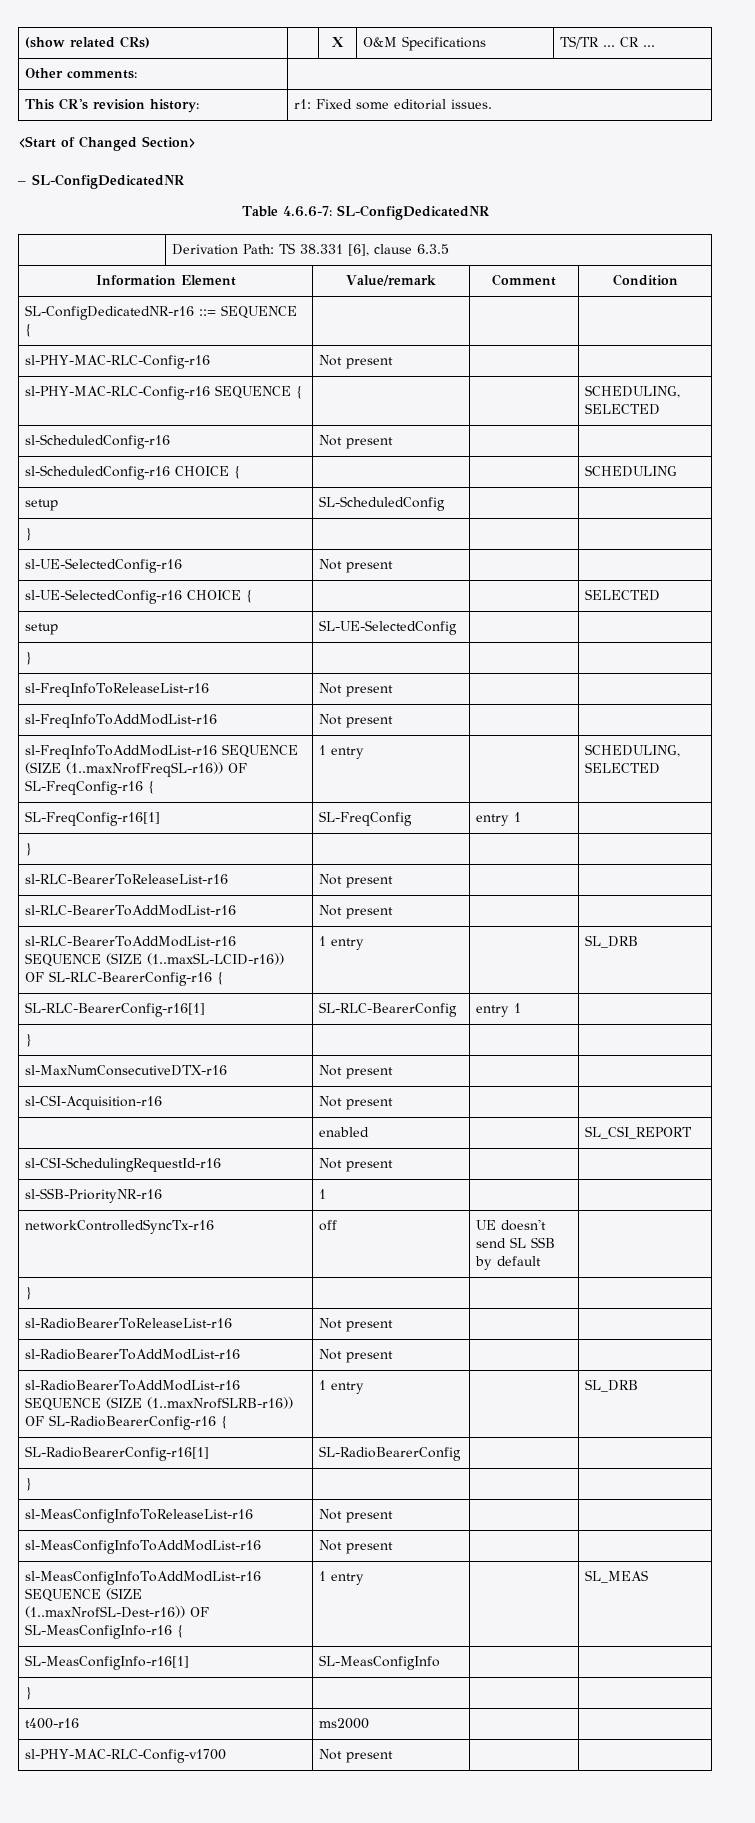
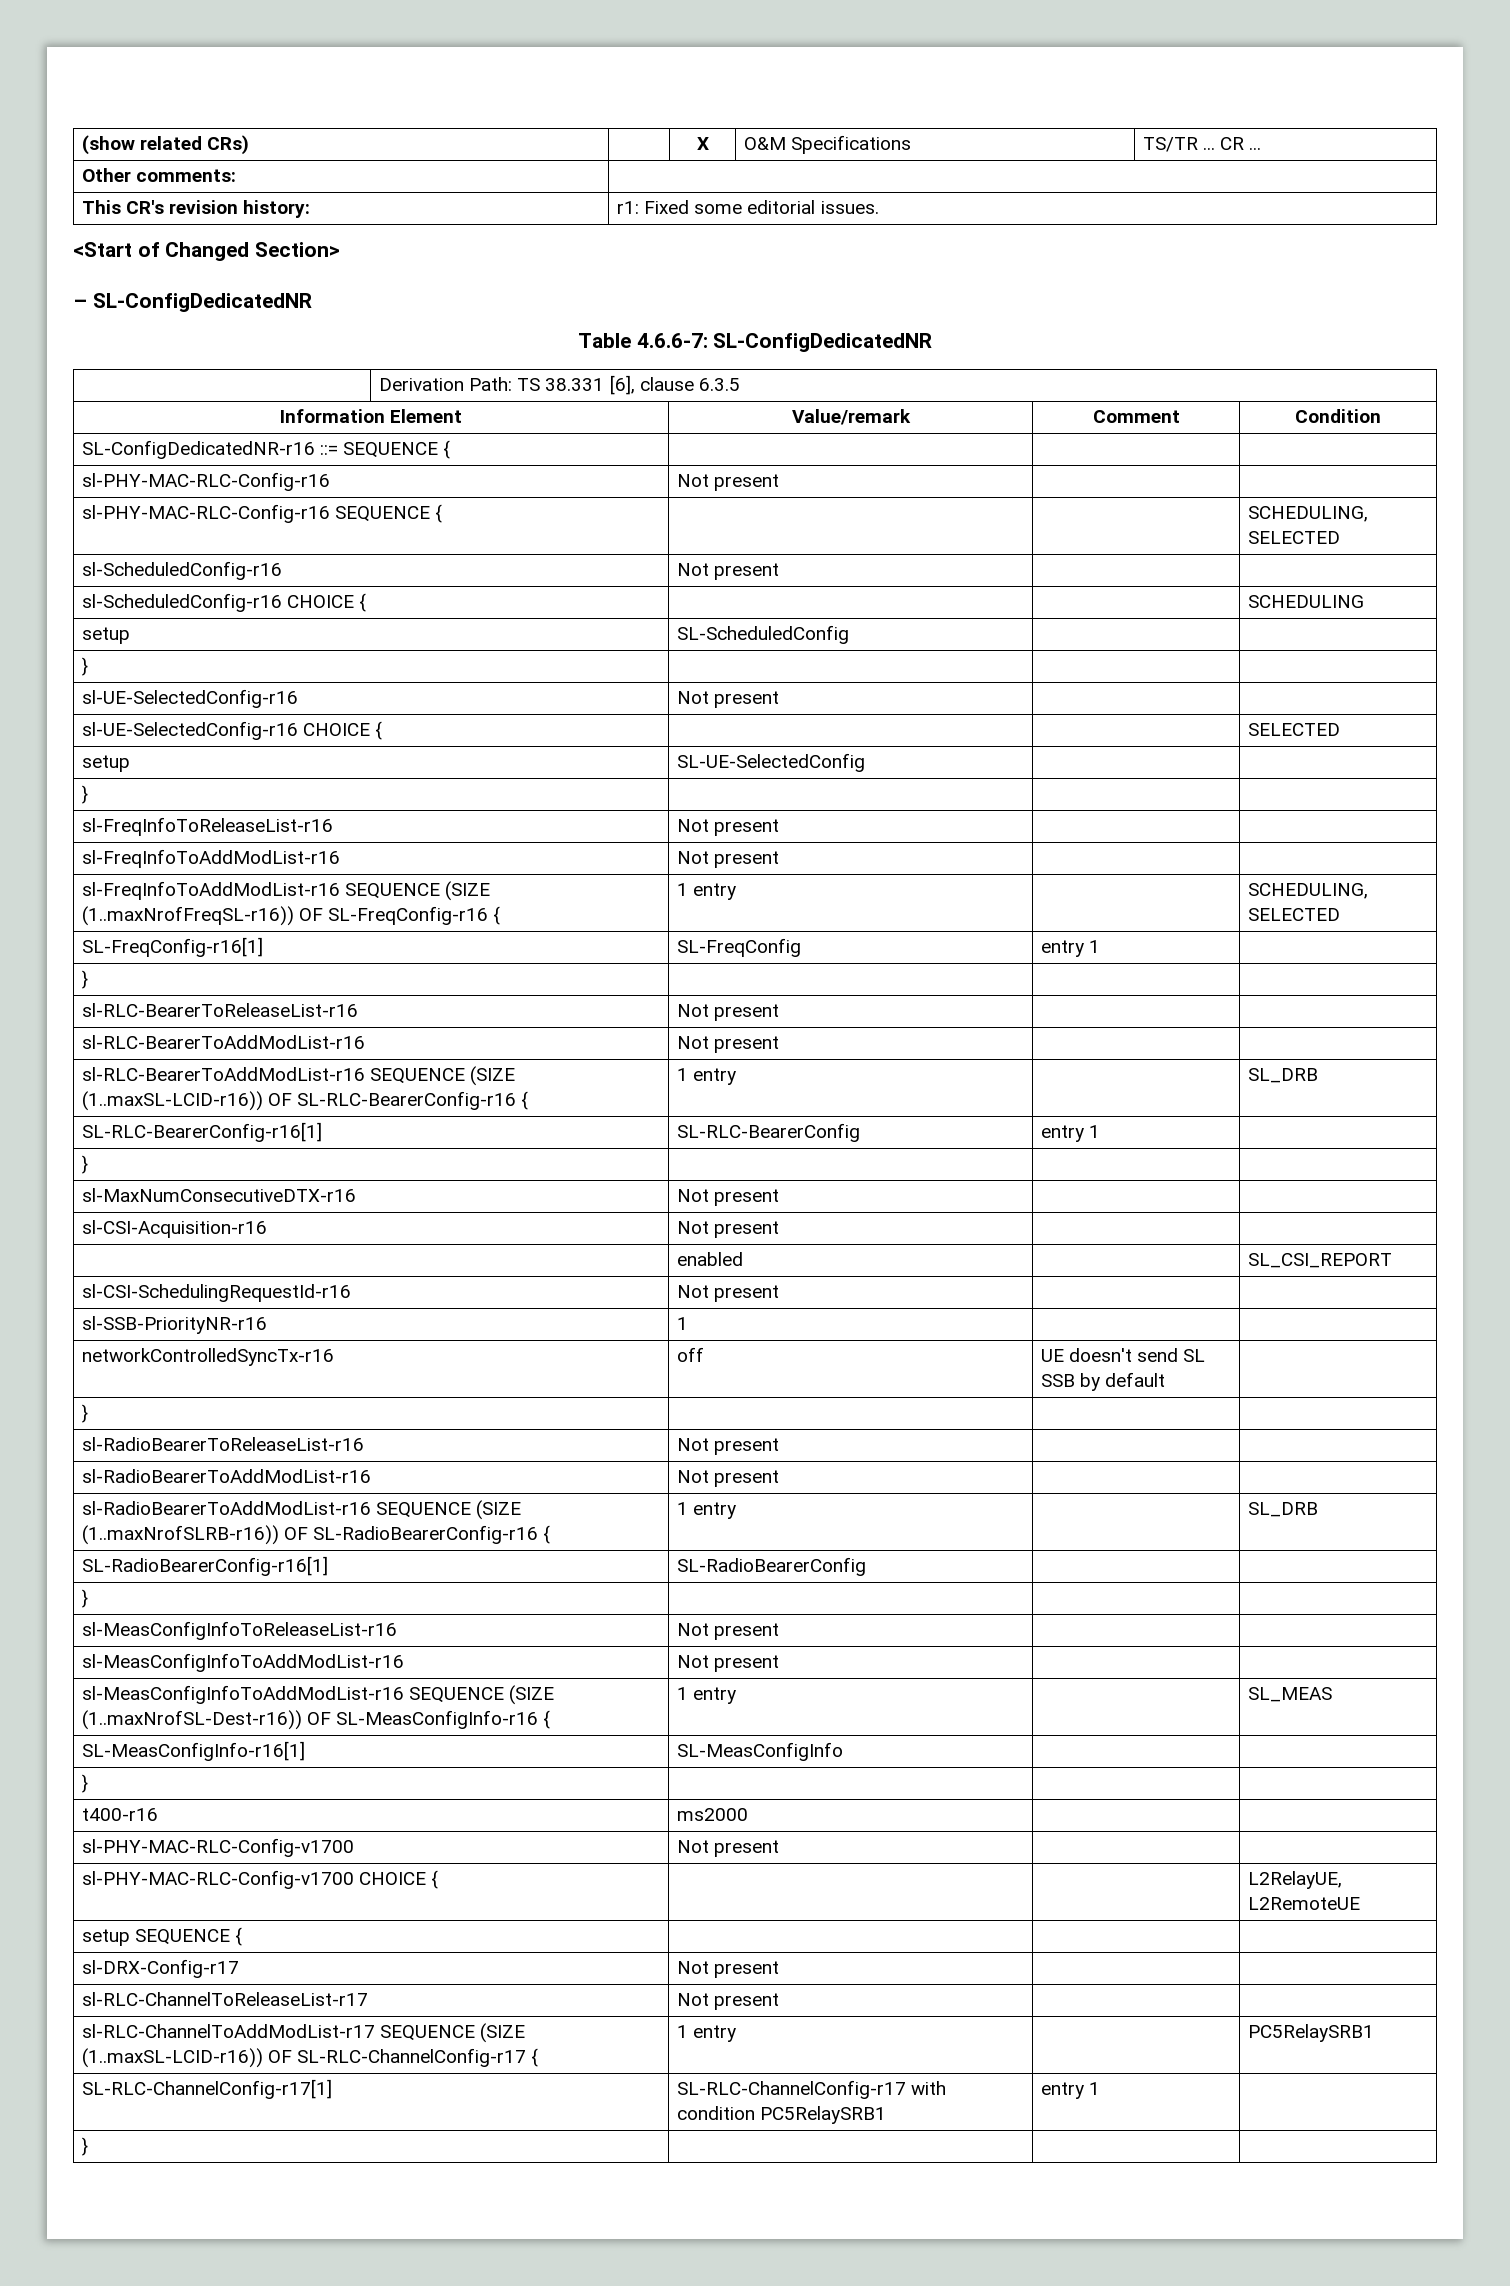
+ sl-PHY-MAC-RLC-Config-v1700 CHOICE { | | | L2RelayUE, L2RemoteUE
+ setup SEQUENCE { | | |
+ sl-DRX-Config-r17 | Not present | |
+ sl-RLC-ChannelToReleaseList-r17 | Not present | |
+ sl-RLC-ChannelToAddModList-r17 SEQUENCE (SIZE (1..maxSL-LCID-r16)) OF SL-RLC-ChannelConfig-r17 { | 1 entry | | PC5RelaySRB1
+ SL-RLC-ChannelConfig-r17[1] | SL-RLC-ChannelConfig-r17 with condition PC5RelaySRB1 | entry 1 |
+ } | | |

